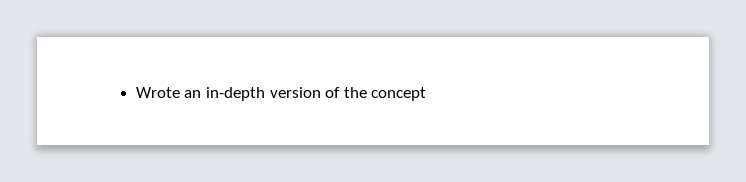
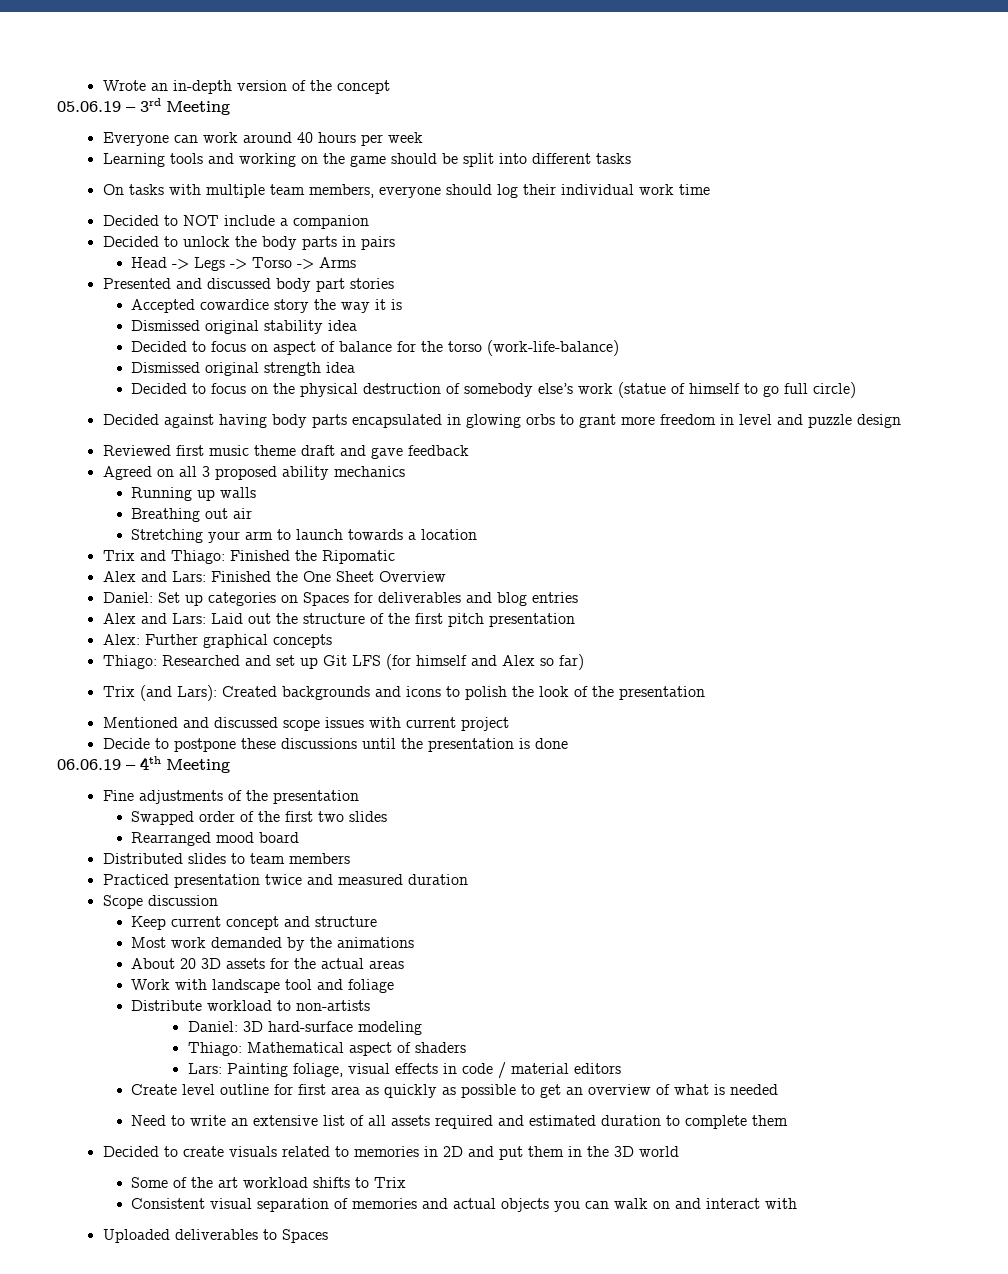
+ 05.06.19 – 3rd Meeting
+ Everyone can work around 40 hours per week
+ Learning tools and working on the game should be split into different tasks
+ On tasks with multiple team members, everyone should log their individual work time
+ Decided to NOT include a companion
+ Decided to unlock the body parts in pairs
+ Head -> Legs -> Torso -> Arms
+ Presented and discussed body part stories
+ Accepted cowardice story the way it is
+ Dismissed original stability idea
+ Decided to focus on aspect of balance for the torso (work-life-balance)
+ Dismissed original strength idea
+ Decided to focus on the physical destruction of somebody else’s work (statue of himself to go full circle)
+ Decided against having body parts encapsulated in glowing orbs to grant more freedom in level and puzzle design
+ Reviewed first music theme draft and gave feedback
+ Agreed on all 3 proposed ability mechanics
+ Running up walls
+ Breathing out air
+ Stretching your arm to launch towards a location
+ Trix and Thiago: Finished the Ripomatic
+ Alex and Lars: Finished the One Sheet Overview
+ Daniel: Set up categories on Spaces for deliverables and blog entries
+ Alex and Lars: Laid out the structure of the first pitch presentation
+ Alex: Further graphical concepts
+ Thiago: Researched and set up Git LFS (for himself and Alex so far)
+ Trix (and Lars): Created backgrounds and icons to polish the look of the presentation
+ Mentioned and discussed scope issues with current project
+ Decide to postpone these discussions until the presentation is done
+ 06.06.19 – 4th Meeting
+ Fine adjustments of the presentation
+ Swapped order of the first two slides
+ Rearranged mood board
+ Distributed slides to team members
+ Practiced presentation twice and measured duration
+ Scope discussion
+ Keep current concept and structure
+ Most work demanded by the animations
+ About 20 3D assets for the actual areas
+ Work with landscape tool and foliage
+ Distribute workload to non-artists
+ Daniel: 3D hard-surface modeling
+ Thiago: Mathematical aspect of shaders
+ Lars: Painting foliage, visual effects in code / material editors
+ Create level outline for first area as quickly as possible to get an overview of what is needed
+ Need to write an extensive list of all assets required and estimated duration to complete them
+ Decided to create visuals related to memories in 2D and put them in the 3D world
+ Some of the art workload shifts to Trix
+ Consistent visual separation of memories and actual objects you can walk on and interact with
+ Uploaded deliverables to Spaces

